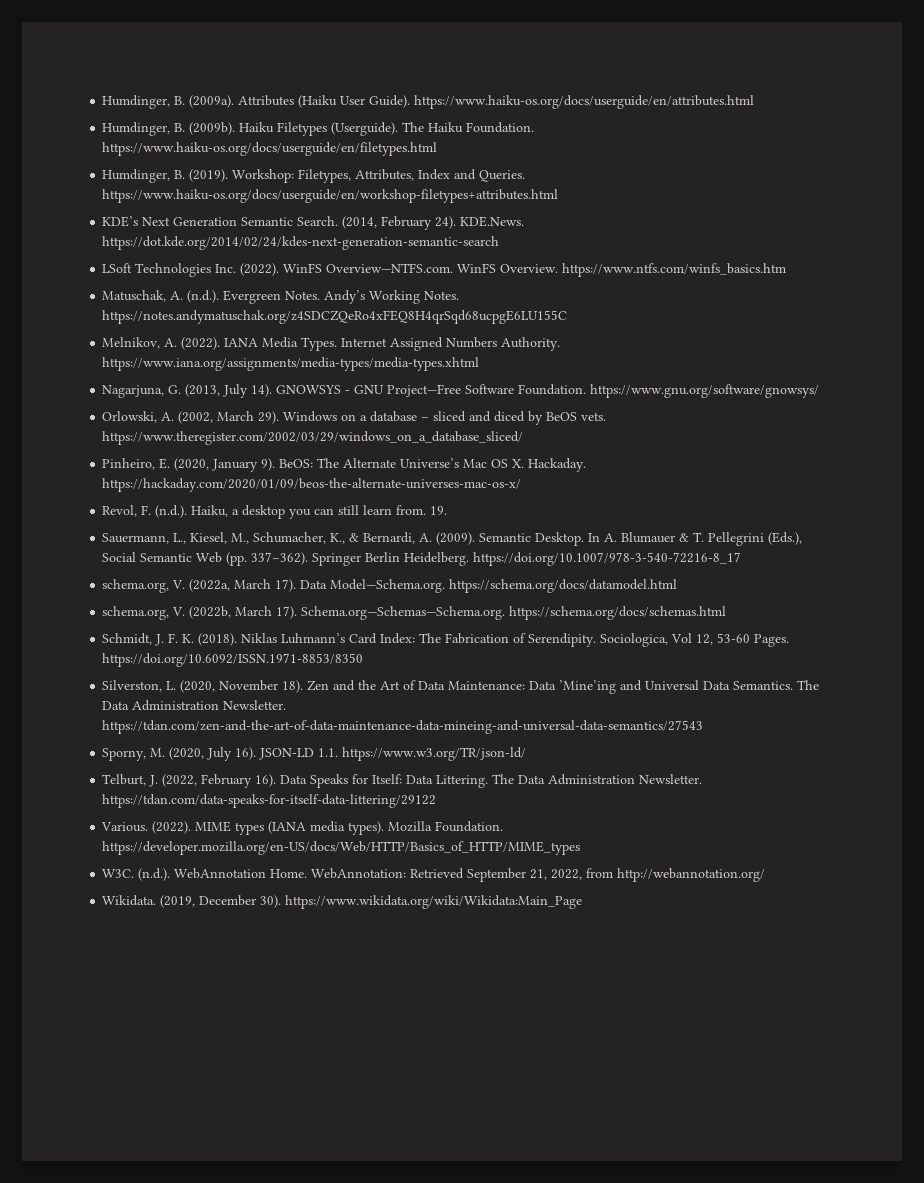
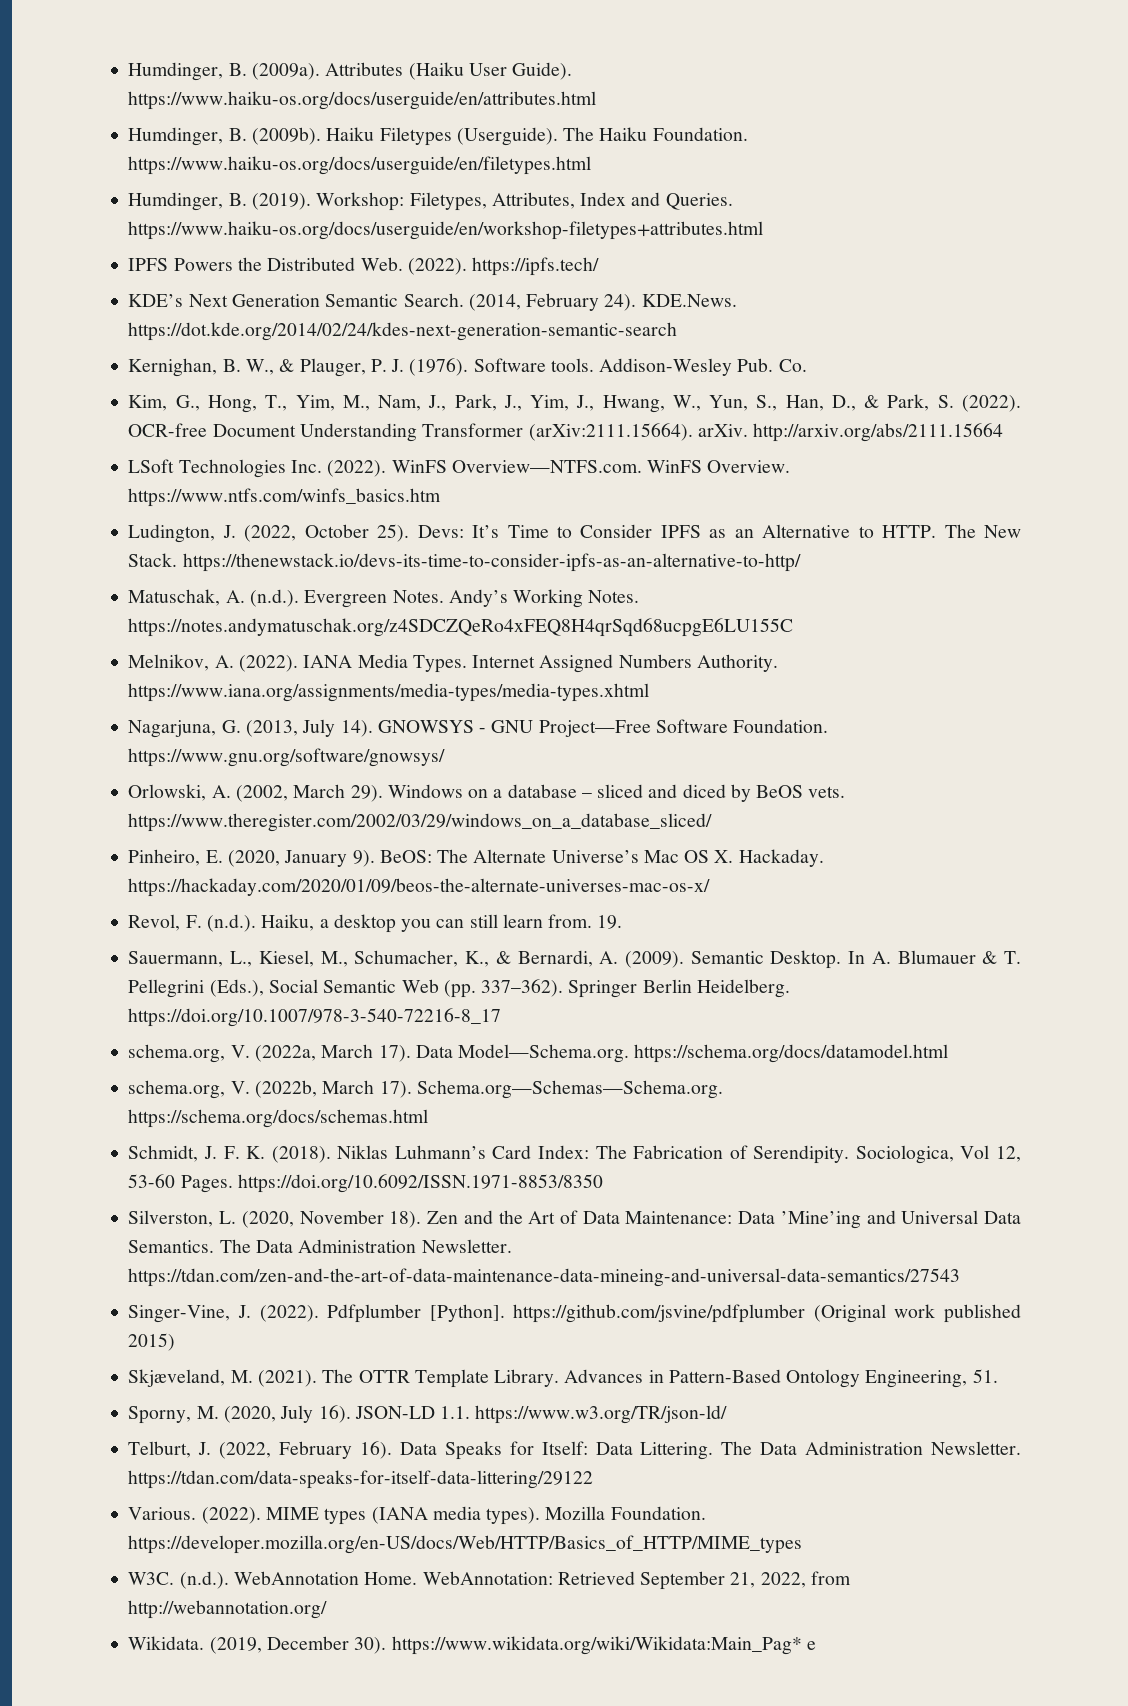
+ IPFS Powers the Distributed Web. (2022). https://ipfs.tech/
+ Kernighan, B. W., & Plauger, P. J. (1976). Software tools. Addison-Wesley Pub. Co.
+ Kim, G., Hong, T., Yim, M., Nam, J., Park, J., Yim, J., Hwang, W., Yun, S., Han, D., & Park, S. (2022). OCR-free Document Understanding Transformer (arXiv:2111.15664). arXiv. http://arxiv.org/abs/2111.15664
+ Ludington, J. (2022, October 25). Devs: It’s Time to Consider IPFS as an Alternative to HTTP. The New Stack. https://thenewstack.io/devs-its-time-to-consider-ipfs-as-an-alternative-to-http/
+ Singer-Vine, J. (2022). Pdfplumber [Python]. https://github.com/jsvine/pdfplumber (Original work published 2015)
+ Skjæveland, M. (2021). The OTTR Template Library. Advances in Pattern-Based Ontology Engineering, 51.
- (2019, December 30). https://www.wikidata.org/wiki/Wikidata:Main_Page
+ (2019, December 30). https://www.wikidata.org/wiki/Wikidata:Main_Pag* e

